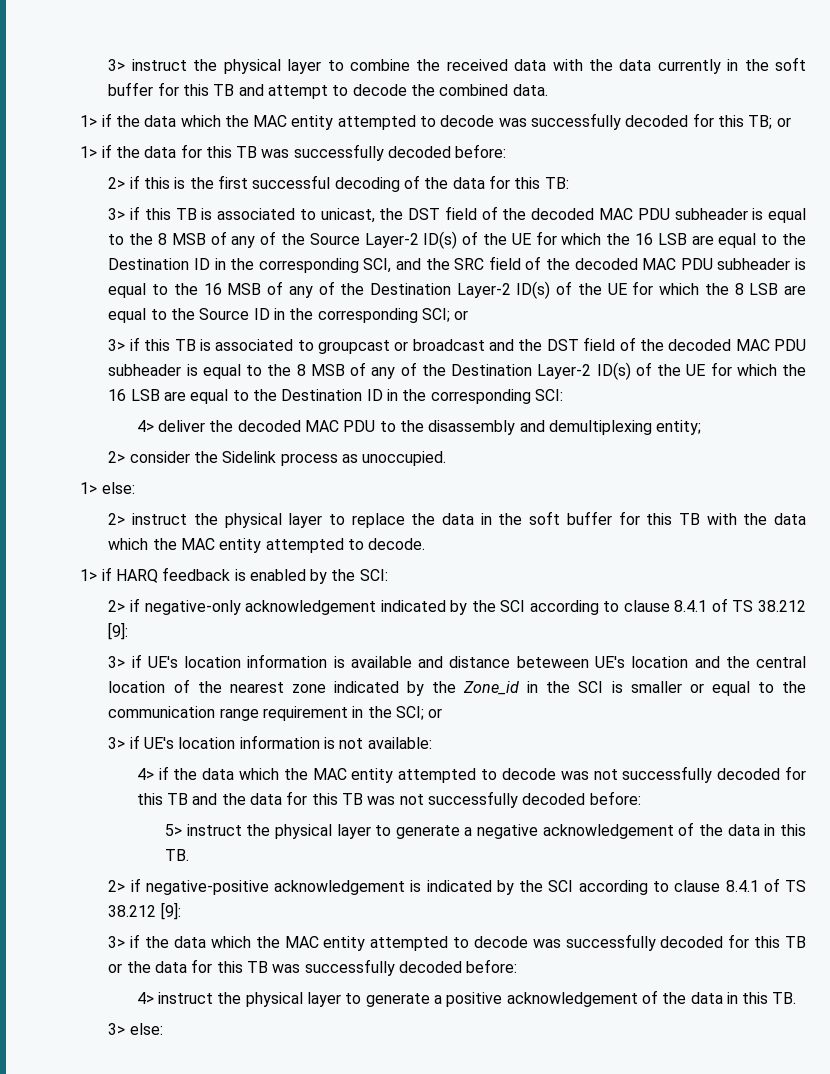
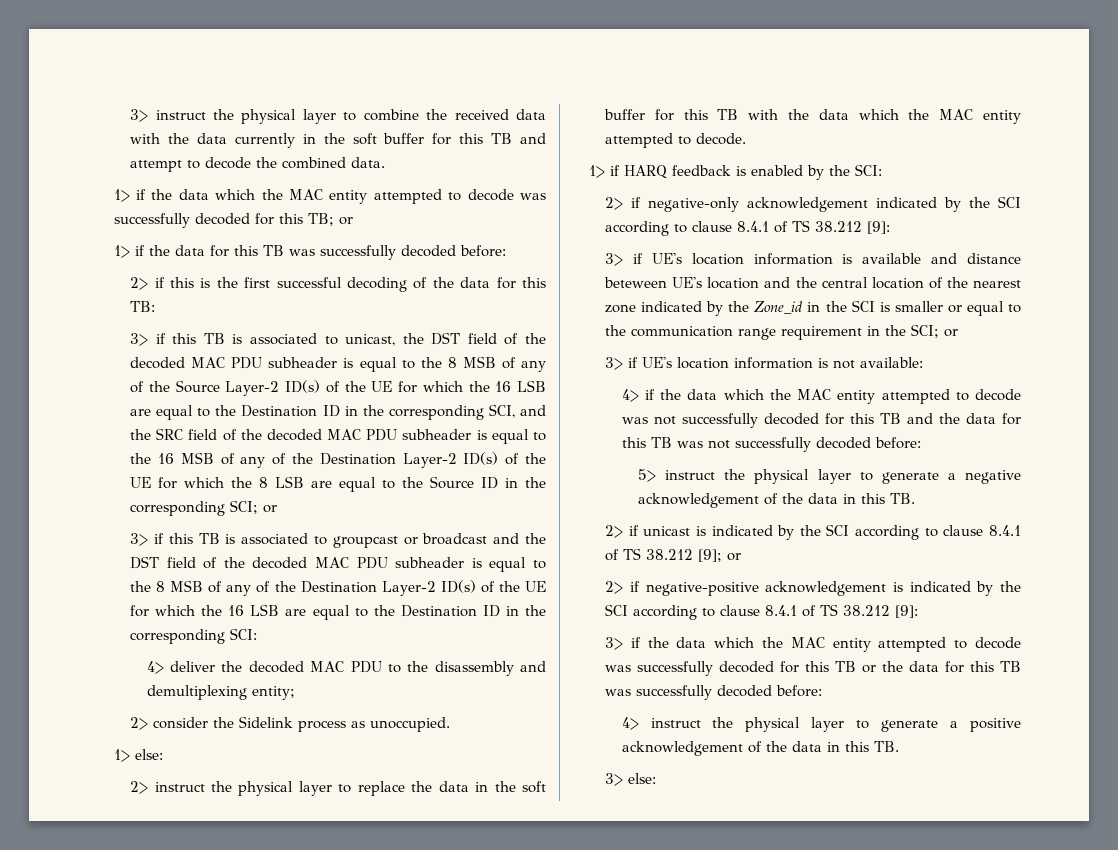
+ 2> if unicast is indicated by the SCI according to clause 8.4.1 of TS 38.212 [9]; or

